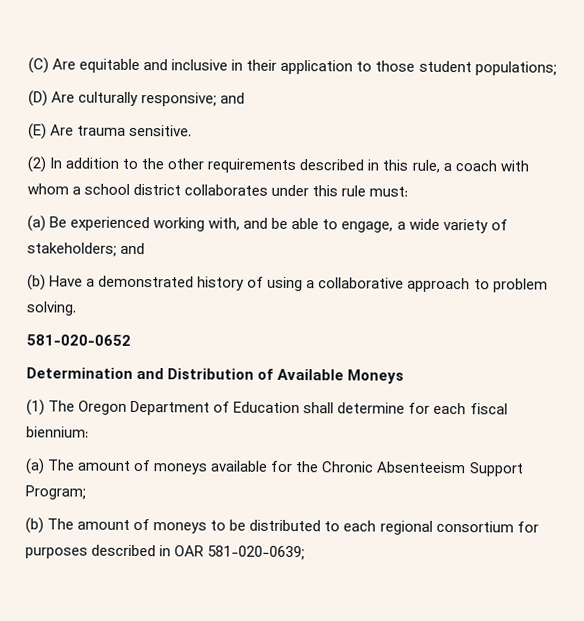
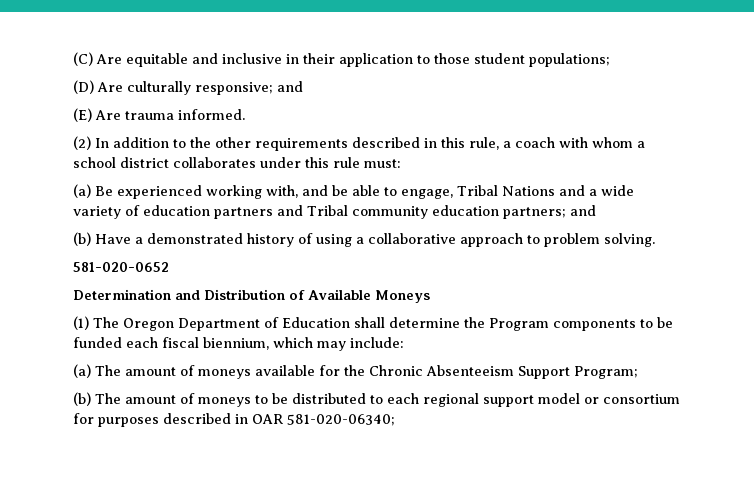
- (E) Are trauma sensitive.
+ (E) Are trauma informed.
- (a) Be experienced working with, and be able to engage, a wide variety of stakeholders; and
+ (a) Be experienced working with, and be able to engage, Tribal Nations and a wide variety of education partners and Tribal community education partners; and
- (1) The Oregon Department of Education shall determine for each fiscal biennium:
+ (1) The Oregon Department of Education shall determine the Program components to be funded each fiscal biennium, which may include:
- (b) The amount of moneys to be distributed to each regional consortium for purposes described in OAR 581-020-0639;
+ (b) The amount of moneys to be distributed to each regional support model or consortium for purposes described in OAR 581-020-06340;

